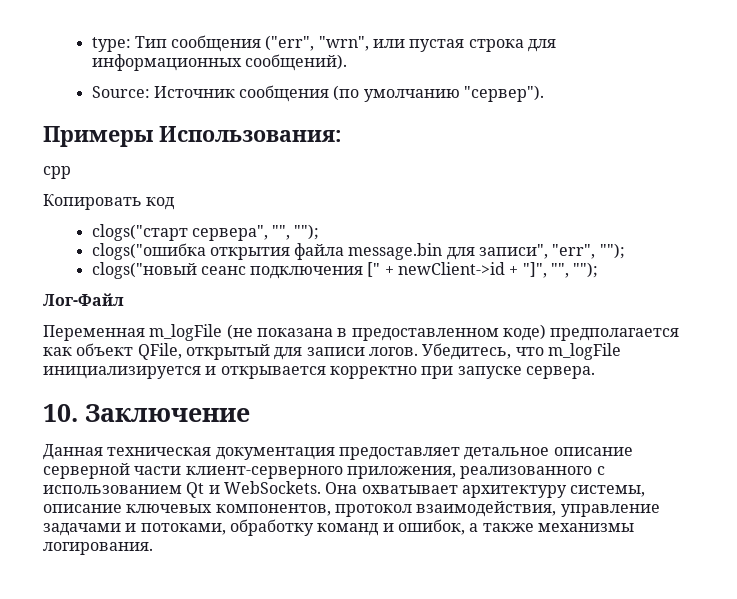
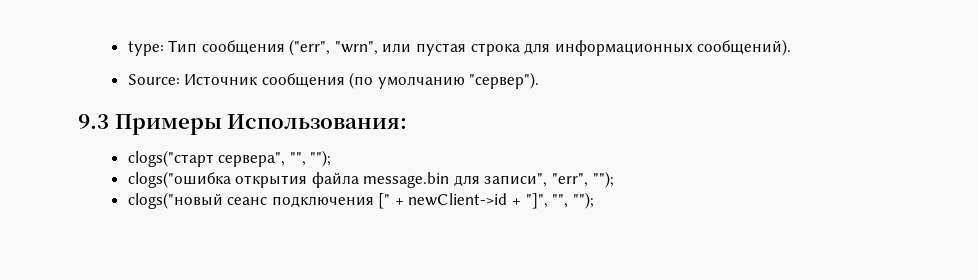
- Примеры Использования:
+ 9.3 Примеры Использования:
- cpp
- Копировать код
- Лог-Файл
- Переменная m_logFile (не показана в предоставленном коде) предполагается как объект QFile, открытый для записи логов. Убедитесь, что m_logFile инициализируется и открывается корректно при запуске сервера.
- 10. Заключение
- Данная техническая документация предоставляет детальное описание серверной части клиент-серверного приложения, реализованного с использованием Qt и WebSockets. Она охватывает архитектуру системы, описание ключевых компонентов, протокол взаимодействия, управление задачами и потоками, обработку команд и ошибок, а также механизмы логирования.

